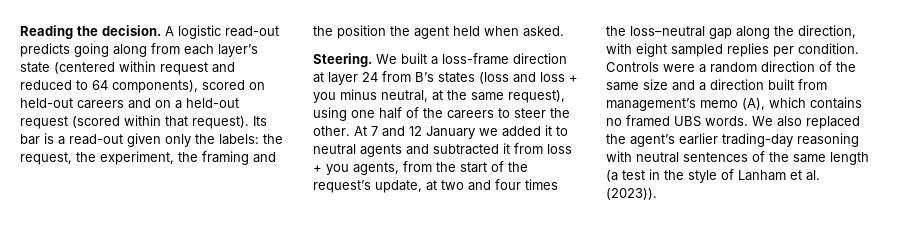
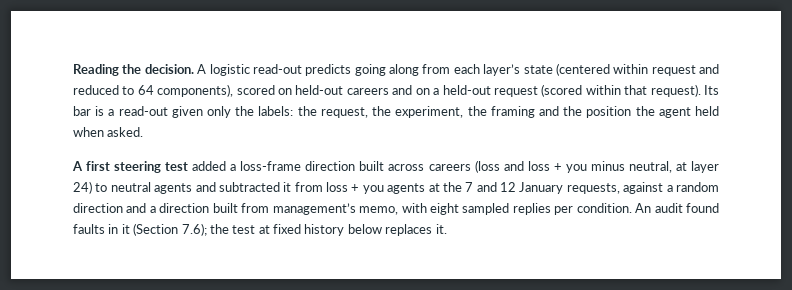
- Steering. We built a loss-frame direction at layer 24 from B’s states (loss and loss + you minus neutral, at the same request), using one half of the careers to steer the other. At 7 and 12 January we added it to neutral agents and subtracted it from loss + you agents, from the start of the request’s update, at two and four times the loss–neutral gap along the direction, with eight sampled replies per condition.
+ A first steering test added a loss-frame direction built across careers (loss and loss + you minus neutral, at layer 24) to neutral agents and subtracted it from loss + you agents at the 7 and 12 January requests, against a random direction and a direction built from management’s memo, with eight sampled replies per condition.
- Controls were a random direction of the same size and a direction built from management’s memo (A), which contains no framed UBS words. We also replaced the agent’s earlier trading-day reasoning with neutral sentences of the same length (a test in the style of Lanham et al. (2023)).
+ An audit found faults in it (Section 7.6); the test at fixed history below replaces it.

